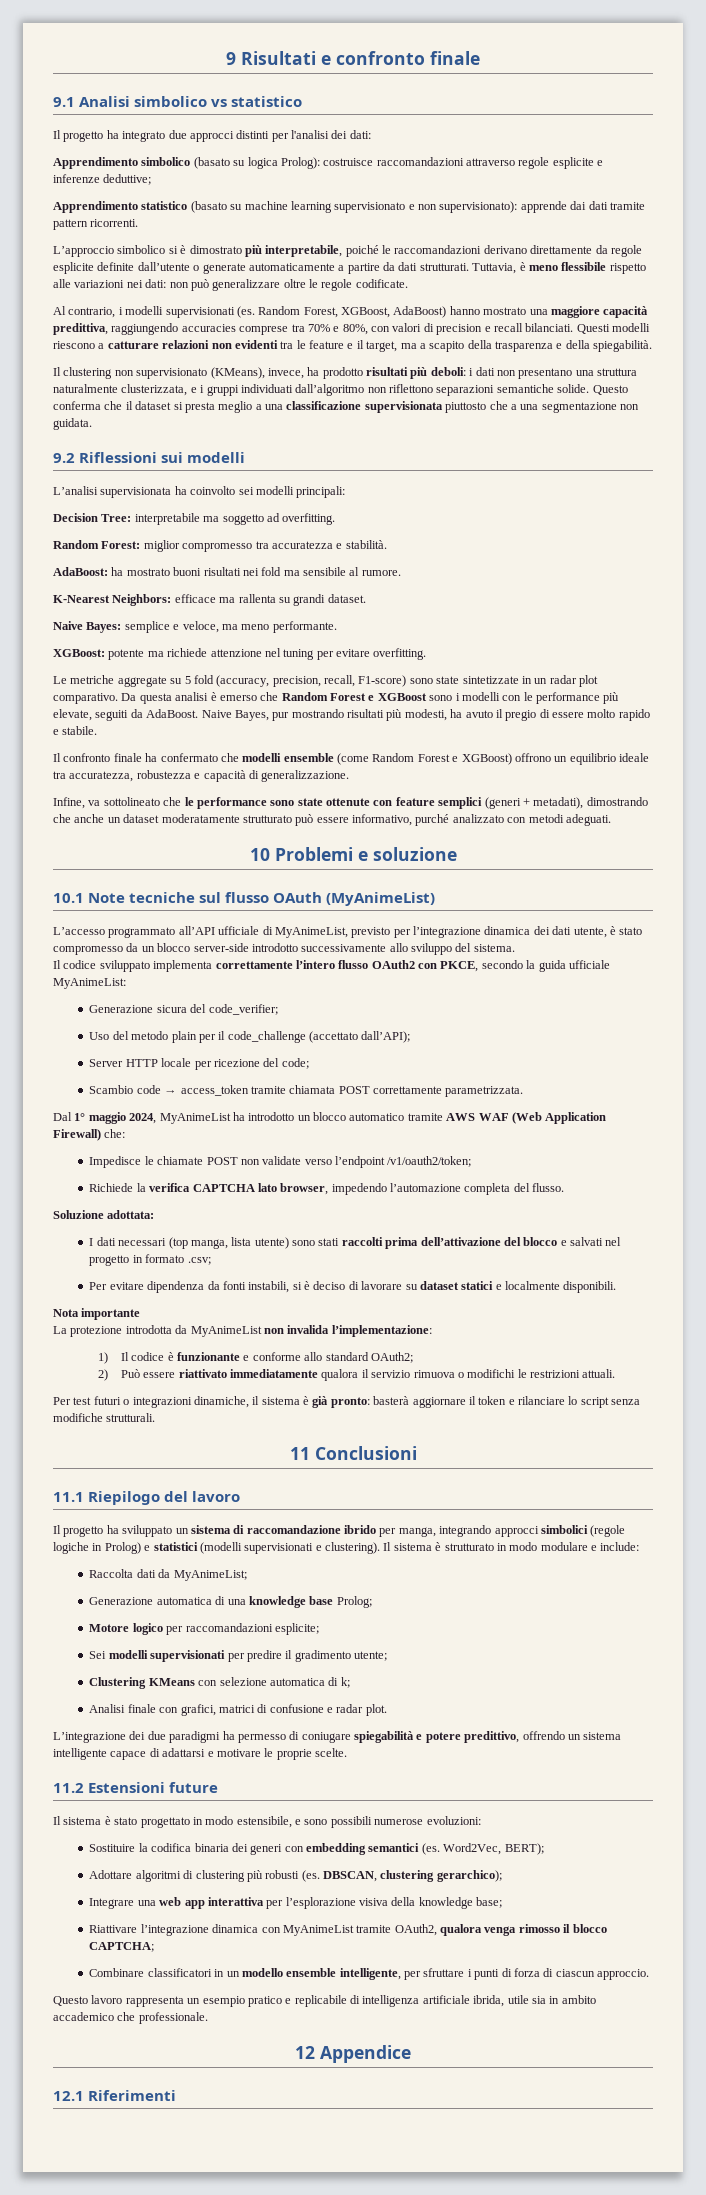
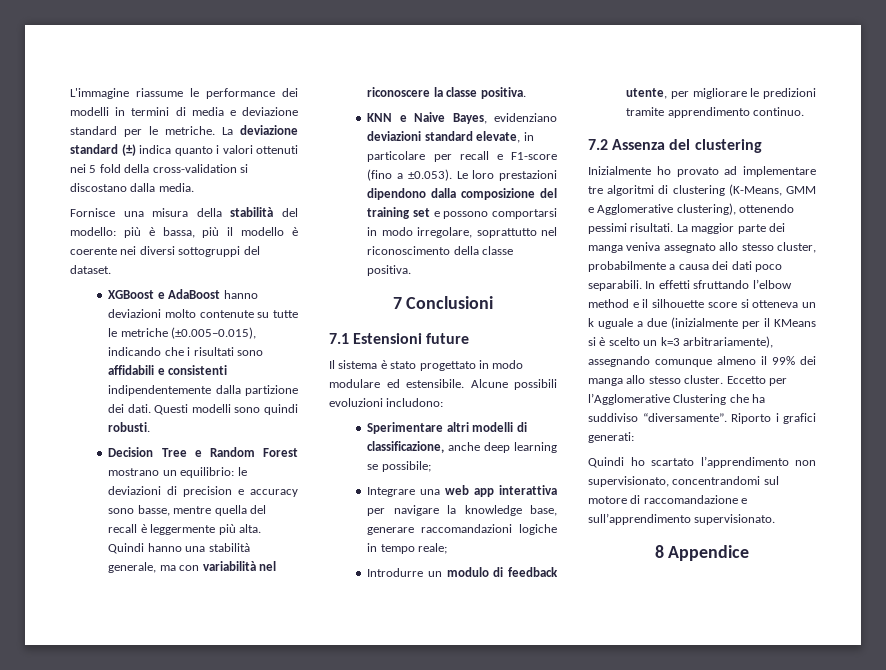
- 9 Risultati e confronto finale
- 9.1 Analisi simbolico vs statistico
- Il progetto ha integrato due approcci distinti per l'analisi dei dati:
- Apprendimento simbolico (basato su logica Prolog): costruisce raccomandazioni attraverso regole esplicite e inferenze deduttive;
- Apprendimento statistico (basato su machine learning supervisionato e non supervisionato): apprende dai dati tramite pattern ricorrenti.
- L’approccio simbolico si è dimostrato più interpretabile, poiché le raccomandazioni derivano direttamente da regole esplicite definite dall’utente o generate automaticamente a partire da dati strutturati. Tuttavia, è meno flessibile rispetto alle variazioni nei dati: non può generalizzare oltre le regole codificate.
- Al contrario, i modelli supervisionati (es. Random Forest, XGBoost, AdaBoost) hanno mostrato una maggiore capacità predittiva, raggiungendo accuracies comprese tra 70% e 80%, con valori di precision e recall bilanciati. Questi modelli riescono a catturare relazioni non evidenti tra le feature e il target, ma a scapito della trasparenza e della spiegabilità.
- Il clustering non supervisionato (KMeans), invece, ha prodotto risultati più deboli: i dati non presentano una struttura naturalmente clusterizzata, e i gruppi individuati dall’algoritmo non riflettono separazioni semantiche solide. Questo conferma che il dataset si presta meglio a una classificazione supervisionata piuttosto che a una segmentazione non guidata.
- 9.2 Riflessioni sui modelli
- L’analisi supervisionata ha coinvolto sei modelli principali:
- Decision Tree: interpretabile ma soggetto ad overfitting.
- Random Forest: miglior compromesso tra accuratezza e stabilità.
- AdaBoost: ha mostrato buoni risultati nei fold ma sensibile al rumore.
- K-Nearest Neighbors: efficace ma rallenta su grandi dataset.
- Naive Bayes: semplice e veloce, ma meno performante.
- XGBoost: potente ma richiede attenzione nel tuning per evitare overfitting.
- Le metriche aggregate su 5 fold (accuracy, precision, recall, F1-score) sono state sintetizzate in un radar plot comparativo. Da questa analisi è emerso che Random Forest e XGBoost sono i modelli con le performance più elevate, seguiti da AdaBoost. Naive Bayes, pur mostrando risultati più modesti, ha avuto il pregio di essere molto rapido e stabile.
- Il confronto finale ha confermato che modelli ensemble (come Random Forest e XGBoost) offrono un equilibrio ideale tra accuratezza, robustezza e capacità di generalizzazione.
- Infine, va sottolineato che le performance sono state ottenute con feature semplici (generi + metadati), dimostrando che anche un dataset moderatamente strutturato può essere informativo, purché analizzato con metodi adeguati.
- 10 Problemi e soluzione
- 10.1 Note tecniche sul flusso OAuth (MyAnimeList)
- L’accesso programmato all’API ufficiale di MyAnimeList, previsto per l’integrazione dinamica dei dati utente, è stato compromesso da un blocco server-side introdotto successivamente allo sviluppo del sistema.
- Il codice sviluppato implementa correttamente l’intero flusso OAuth2 con PKCE, secondo la guida ufficiale MyAnimeList:
- Generazione sicura del code_verifier;
- Uso del metodo plain per il code_challenge (accettato dall’API);
- Server HTTP locale per ricezione del code;
- Scambio code → access_token tramite chiamata POST correttamente parametrizzata.
- Dal 1° maggio 2024, MyAnimeList ha introdotto un blocco automatico tramite AWS WAF (Web Application Firewall) che:
- Impedisce le chiamate POST non validate verso l’endpoint /v1/oauth2/token;
- Richiede la verifica CAPTCHA lato browser, impedendo l’automazione completa del flusso.
- Soluzione adottata:
- I dati necessari (top manga, lista utente) sono stati raccolti prima dell’attivazione del blocco e salvati nel progetto in formato .csv;
- Per evitare dipendenza da fonti instabili, si è deciso di lavorare su dataset statici e localmente disponibili.
- Nota importante
- La protezione introdotta da MyAnimeList non invalida l’implementazione:
- 1) Il codice è funzionante e conforme allo standard OAuth2;
- 2) Può essere riattivato immediatamente qualora il servizio rimuova o modifichi le restrizioni attuali.
- Per test futuri o integrazioni dinamiche, il sistema è già pronto: basterà aggiornare il token e rilanciare lo script senza modifiche strutturali.
- 11 Conclusioni
- 11.1 Riepilogo del lavoro
- Il progetto ha sviluppato un sistema di raccomandazione ibrido per manga, integrando approcci simbolici (regole logiche in Prolog) e statistici (modelli supervisionati e clustering). Il sistema è strutturato in modo modulare e include:
- Raccolta dati da MyAnimeList;
- Generazione automatica di una knowledge base Prolog;
- Motore logico per raccomandazioni esplicite;
- Sei modelli supervisionati per predire il gradimento utente;
- Clustering KMeans con selezione automatica di k;
- Analisi finale con grafici, matrici di confusione e radar plot.
- L’integrazione dei due paradigmi ha permesso di coniugare spiegabilità e potere predittivo, offrendo un sistema intelligente capace di adattarsi e motivare le proprie scelte.
- 11.2 Estensioni future
+ L'immagine riassume le performance dei modelli in termini di media e deviazione standard per le metriche. La deviazione standard (±) indica quanto i valori ottenuti nei 5 fold della cross-validation si discostano dalla media.
+ Fornisce una misura della stabilità del modello: più è bassa, più il modello è coerente nei diversi sottogruppi del dataset.
+ XGBoost e AdaBoost hanno deviazioni molto contenute su tutte le metriche (±0.005–0.015), indicando che i risultati sono affidabili e consistenti indipendentemente dalla partizione dei dati. Questi modelli sono quindi robusti.
+ Decision Tree e Random Forest mostrano un equilibrio: le deviazioni di precision e accuracy sono basse, mentre quella del recall è leggermente più alta. Quindi hanno una stabilità generale, ma con variabilità nel riconoscere la classe positiva.
+ KNN e Naive Bayes, evidenziano deviazioni standard elevate, in particolare per recall e F1-score (fino a ±0.053). Le loro prestazioni dipendono dalla composizione del training set e possono comportarsi in modo irregolare, soprattutto nel riconoscimento della classe positiva.
+ 7 Conclusioni
+ 7.1 Estensioni future
- Il sistema è stato progettato in modo estensibile, e sono possibili numerose evoluzioni:
- Sostituire la codifica binaria dei generi con embedding semantici (es. Word2Vec, BERT);
- Adottare algoritmi di clustering più robusti (es. DBSCAN, clustering gerarchico);
+ Il sistema è stato progettato in modo modulare ed estensibile. Alcune possibili evoluzioni includono:
+ Sperimentare altri modelli di classificazione, anche deep learning se possibile;
- Integrare una web app interattiva per l’esplorazione visiva della knowledge base;
- Riattivare l’integrazione dinamica con MyAnimeList tramite OAuth2, qualora venga rimosso il blocco CAPTCHA;
- Combinare classificatori in un modello ensemble intelligente, per sfruttare i punti di forza di ciascun approccio.
- Questo lavoro rappresenta un esempio pratico e replicabile di intelligenza artificiale ibrida, utile sia in ambito accademico che professionale.
- 12 Appendice
+ Integrare una web app interattiva per navigare la knowledge base, generare raccomandazioni logiche in tempo reale;
+ Introdurre un modulo di feedback utente, per migliorare le predizioni tramite apprendimento continuo.
+ 7.2 Assenza del clustering
+ Inizialmente ho provato ad implementare tre algoritmi di clustering (K-Means, GMM e Agglomerative clustering), ottenendo pessimi risultati. La maggior parte dei manga veniva assegnato allo stesso cluster, probabilmente a causa dei dati poco separabili. In effetti sfruttando l’elbow method e il silhouette score si otteneva un k uguale a due (inizialmente per il KMeans si è scelto un k=3 arbitrariamente), assegnando comunque almeno il 99% dei manga allo stesso cluster. Eccetto per l’Agglomerative Clustering che ha suddiviso “diversamente”. Riporto i grafici generati:
+ Quindi ho scartato l’apprendimento non supervisionato, concentrandomi sul motore di raccomandazione e sull’apprendimento supervisionato.
+ 8 Appendice
- 12.1 Riferimenti

